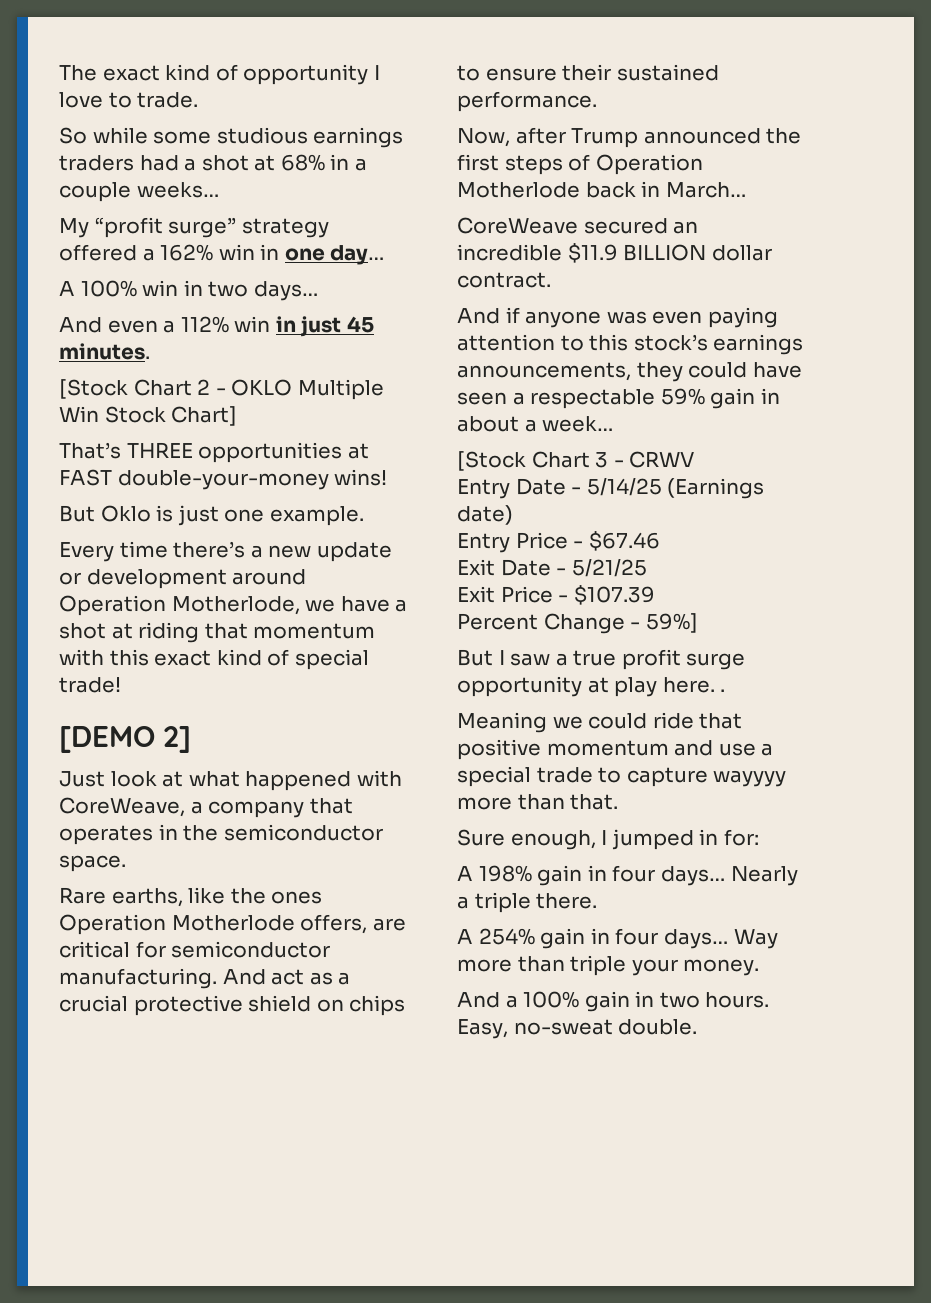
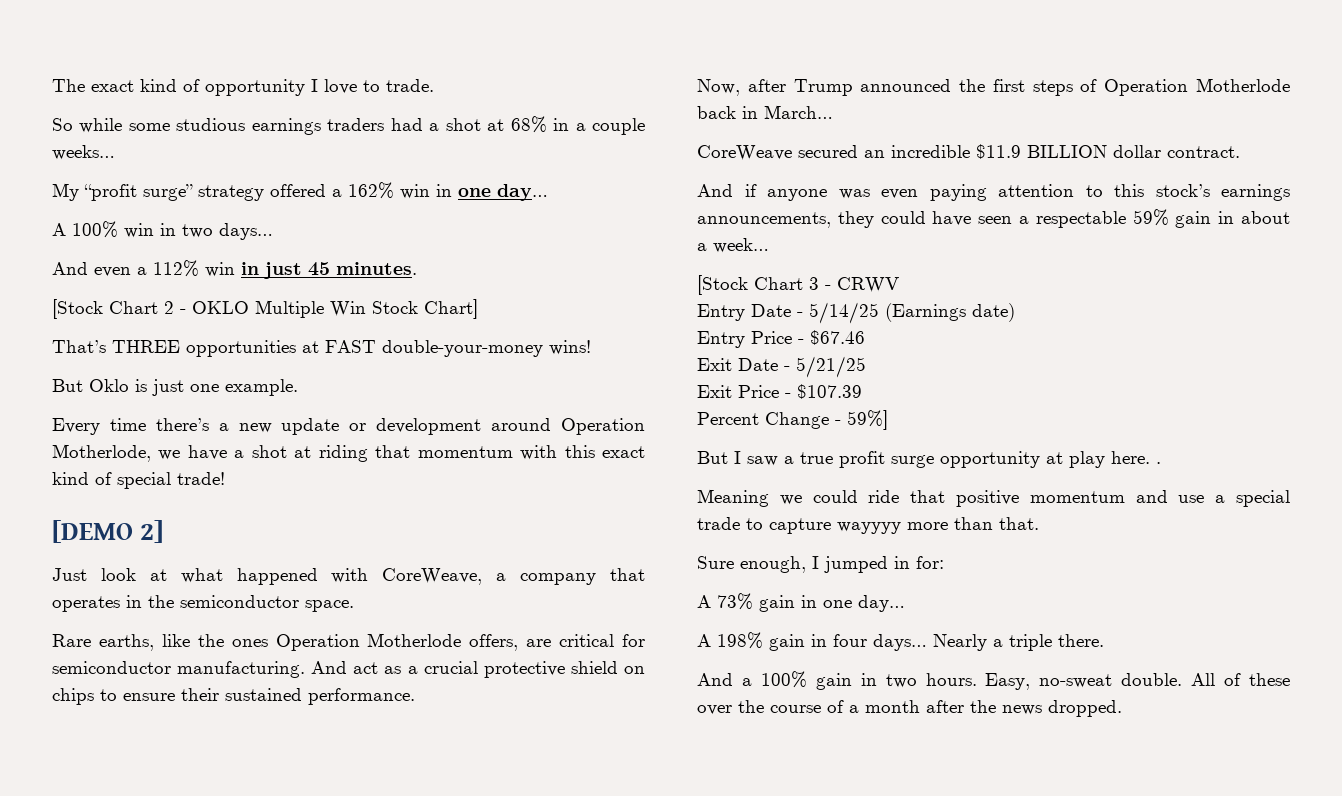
+ A 73% gain in one day…
- A 254% gain in four days… Way more than triple your money.
+ All of these over the course of a month after the news dropped.

